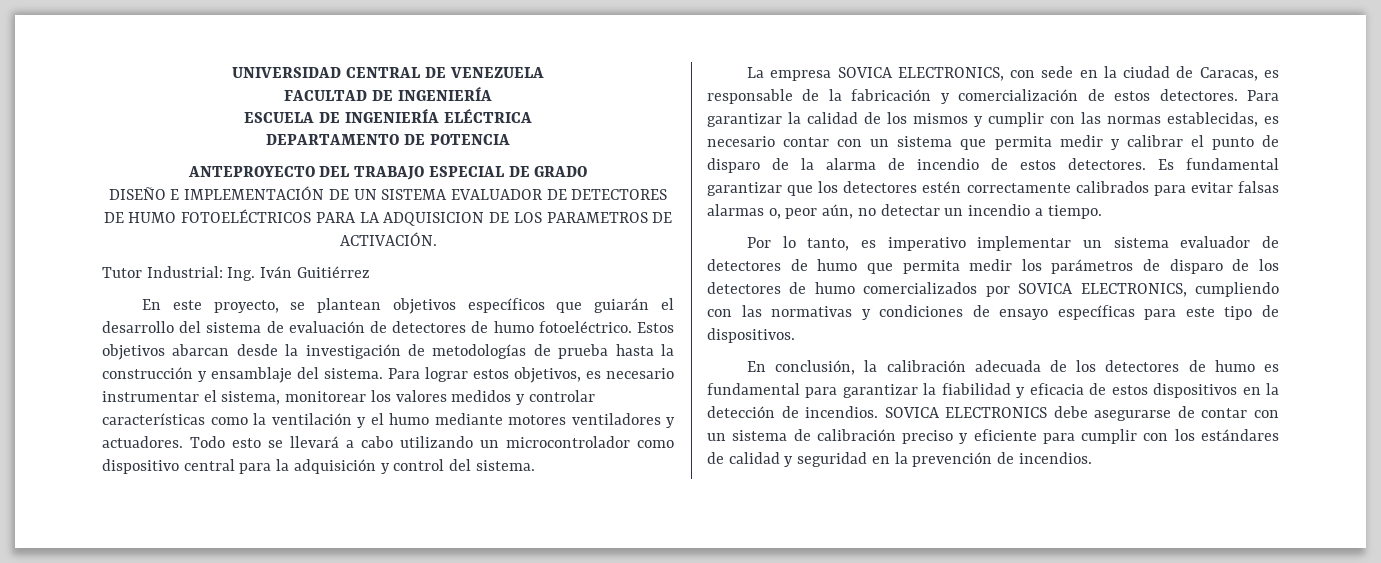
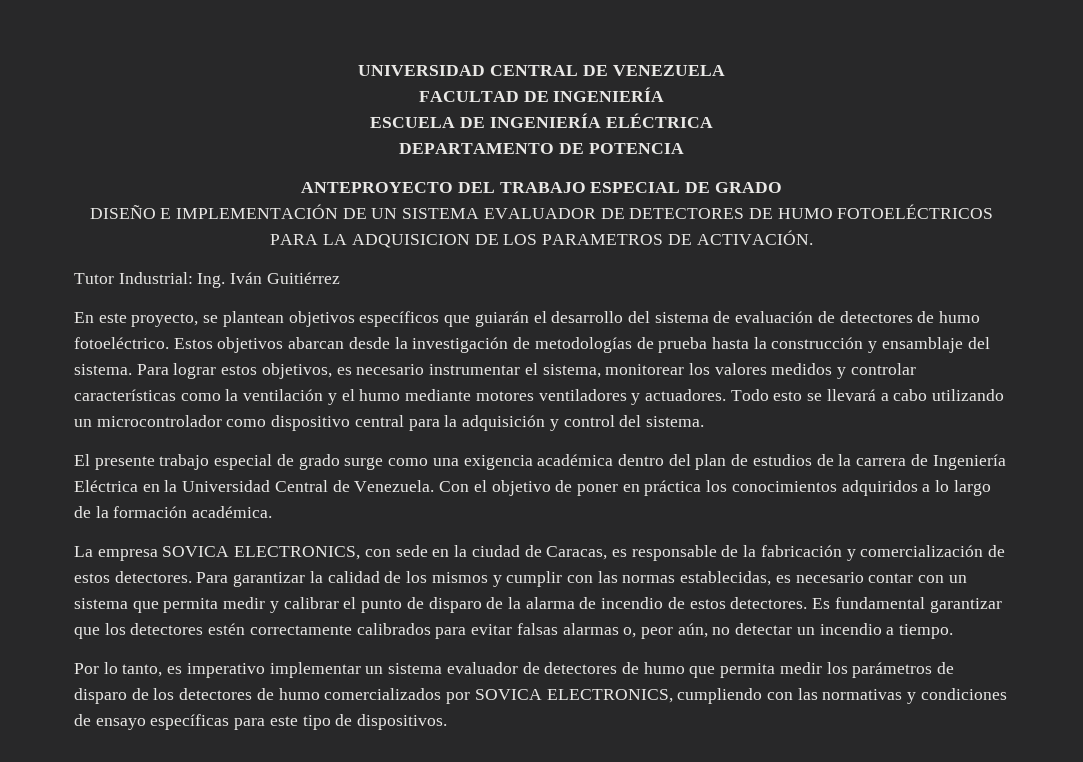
+ El presente trabajo especial de grado surge como una exigencia académica dentro del plan de estudios de la carrera de Ingeniería Eléctrica en la Universidad Central de Venezuela. Con el objetivo de poner en práctica los conocimientos adquiridos a lo largo de la formación académica.
- En conclusión, la calibración adecuada de los detectores de humo es fundamental para garantizar la fiabilidad y eficacia de estos dispositivos en la detección de incendios. SOVICA ELECTRONICS debe asegurarse de contar con un sistema de calibración preciso y eficiente para cumplir con los estándares de calidad y seguridad en la prevención de incendios.

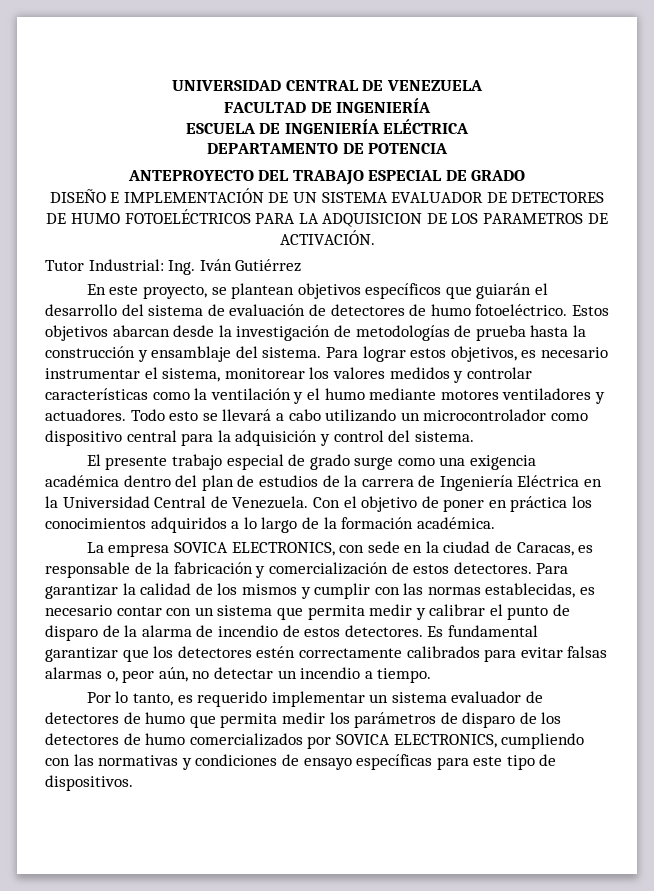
- Tutor Industrial: Ing. Iván Guitiérrez
+ Tutor Industrial: Ing. Iván Gutiérrez
- Por lo tanto, es imperativo implementar un sistema evaluador de detectores de humo que permita medir los parámetros de disparo de los detectores de humo comercializados por SOVICA ELECTRONICS, cumpliendo con las normativas y condiciones de ensayo específicas para este tipo de dispositivos.
+ Por lo tanto, es requerido implementar un sistema evaluador de detectores de humo que permita medir los parámetros de disparo de los detectores de humo comercializados por SOVICA ELECTRONICS, cumpliendo con las normativas y condiciones de ensayo específicas para este tipo de dispositivos.

